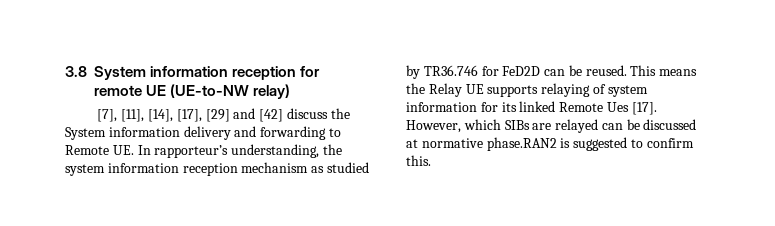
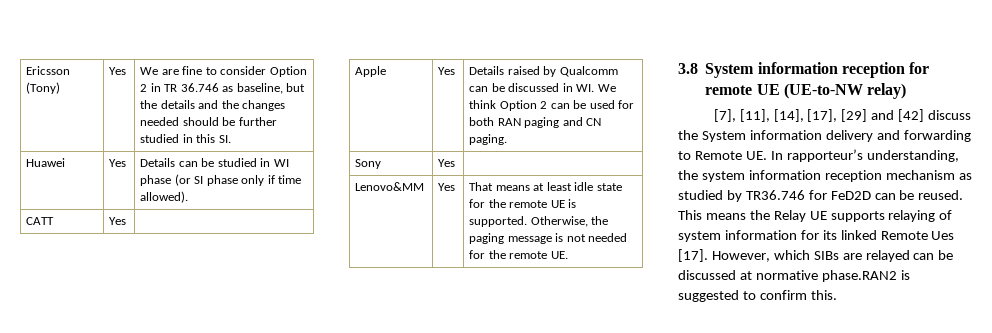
+ Ericsson (Tony) | Yes | We are fine to consider Option 2 in TR 36.746 as baseline, but the details and the changes needed should be further studied in this SI.
+ Huawei | Yes | Details can be studied in WI phase (or SI phase only if time allowed).
+ CATT | Yes |
+ Apple | Yes | Details raised by Qualcomm can be discussed in WI. We think Option 2 can be used for both RAN paging and CN paging.
+ Sony | Yes |
+ Lenovo&MM | Yes | That means at least idle state for the remote UE is supported. Otherwise, the paging message is not needed for the remote UE.

